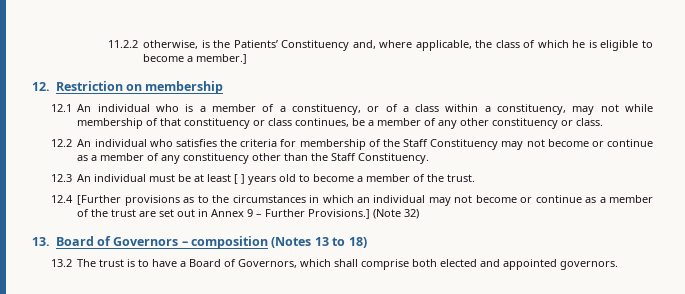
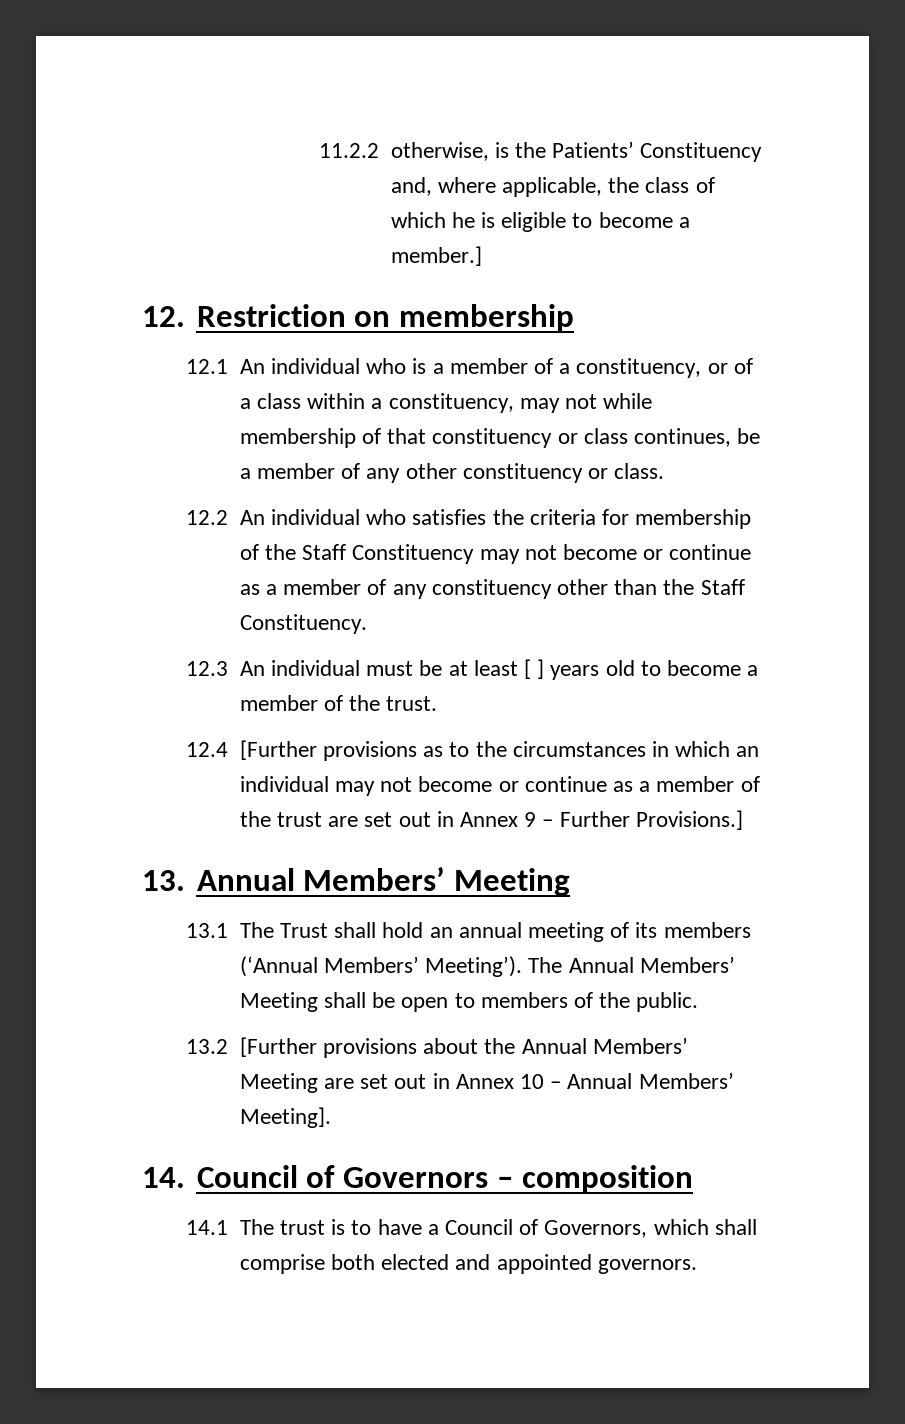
- (Note 32)
- 13. Board of Governors – composition (Notes 13 to 18)
- 13.2 The trust is to have a Board of Governors, which shall comprise both elected and appointed governors.
+ 13. Annual Members’ Meeting
+ 13.1 The Trust shall hold an annual meeting of its members (‘Annual Members’ Meeting’). The Annual Members’ Meeting shall be open to members of the public.
+ 13.2 [Further provisions about the Annual Members’ Meeting are set out in Annex 10 – Annual Members’ Meeting].
+ 14. Council of Governors – composition
+ 14.1 The trust is to have a Council of Governors, which shall comprise both elected and appointed governors.

